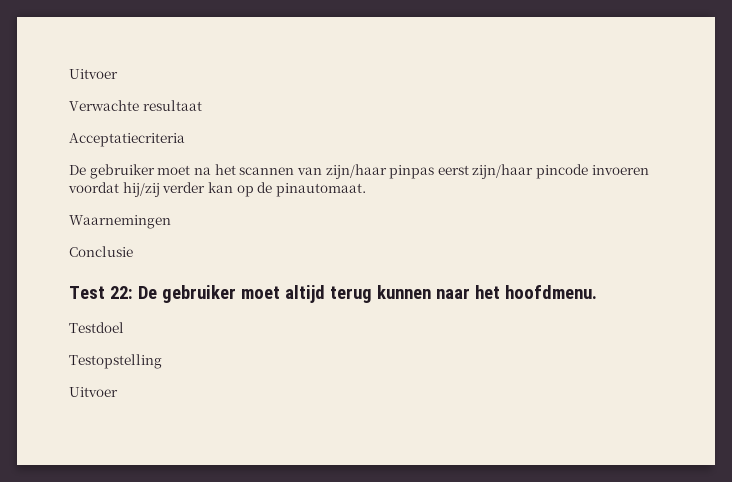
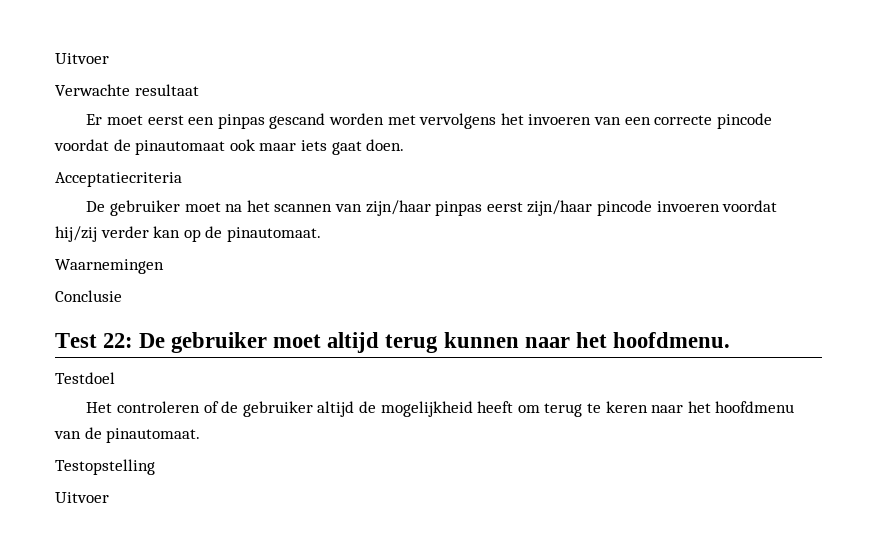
+ Er moet eerst een pinpas gescand worden met vervolgens het invoeren van een correcte pincode voordat de pinautomaat ook maar iets gaat doen.
+ Het controleren of de gebruiker altijd de mogelijkheid heeft om terug te keren naar het hoofdmenu van de pinautomaat.

